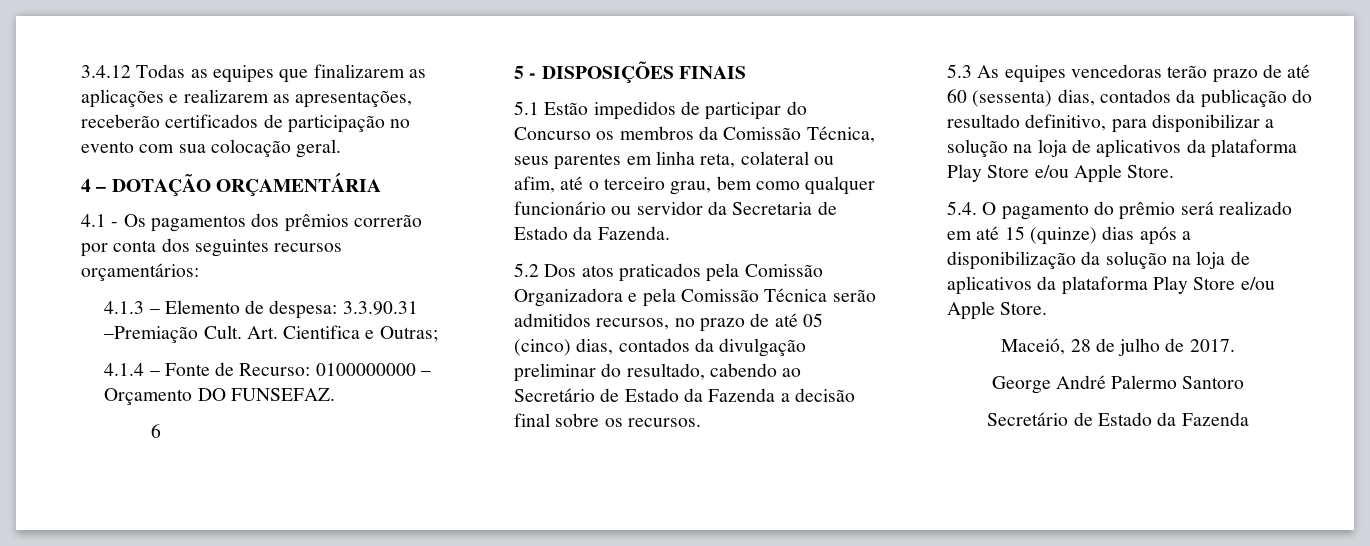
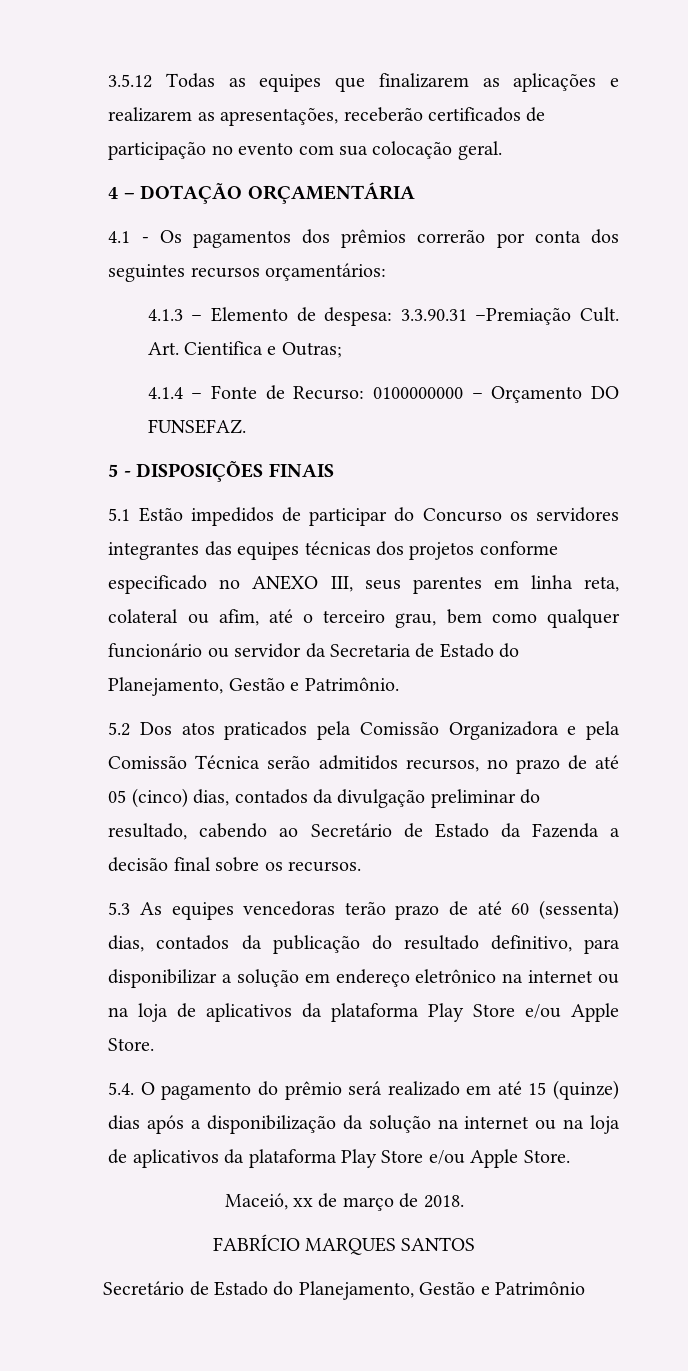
- 3.4.12 Todas as equipes que finalizarem as aplicações e realizarem as apresentações, receberão certificados de participação no evento com sua colocação geral.
+ 3.5.12 Todas as equipes que finalizarem as aplicações e realizarem as apresentações, receberão certificados de participação no evento com sua colocação geral.
- 6
- 5.1 Estão impedidos de participar do Concurso os membros da Comissão Técnica, seus parentes em linha reta, colateral ou afim, até o terceiro grau, bem como qualquer funcionário ou servidor da Secretaria de Estado da Fazenda.
+ 5.1 Estão impedidos de participar do Concurso os servidores integrantes das equipes técnicas dos projetos conforme especificado no ANEXO III, seus parentes em linha reta, colateral ou afim, até o terceiro grau, bem como qualquer funcionário ou servidor da Secretaria de Estado do Planejamento, Gestão e Patrimônio.
- 5.3 As equipes vencedoras terão prazo de até 60 (sessenta) dias, contados da publicação do resultado definitivo, para disponibilizar a solução na loja de aplicativos da plataforma Play Store e/ou Apple Store.
+ 5.3 As equipes vencedoras terão prazo de até 60 (sessenta) dias, contados da publicação do resultado definitivo, para disponibilizar a solução em endereço eletrônico na internet ou na loja de aplicativos da plataforma Play Store e/ou Apple Store.
- 5.4. O pagamento do prêmio será realizado em até 15 (quinze) dias após a disponibilização da solução na loja de aplicativos da plataforma Play Store e/ou Apple Store.
+ 5.4. O pagamento do prêmio será realizado em até 15 (quinze) dias após a disponibilização da solução na internet ou na loja de aplicativos da plataforma Play Store e/ou Apple Store.
- Maceió, 28 de julho de 2017.
- George André Palermo Santoro
- Secretário de Estado da Fazenda
+ Maceió, xx de março de 2018.
+ FABRÍCIO MARQUES SANTOS
+ Secretário de Estado do Planejamento, Gestão e Patrimônio

